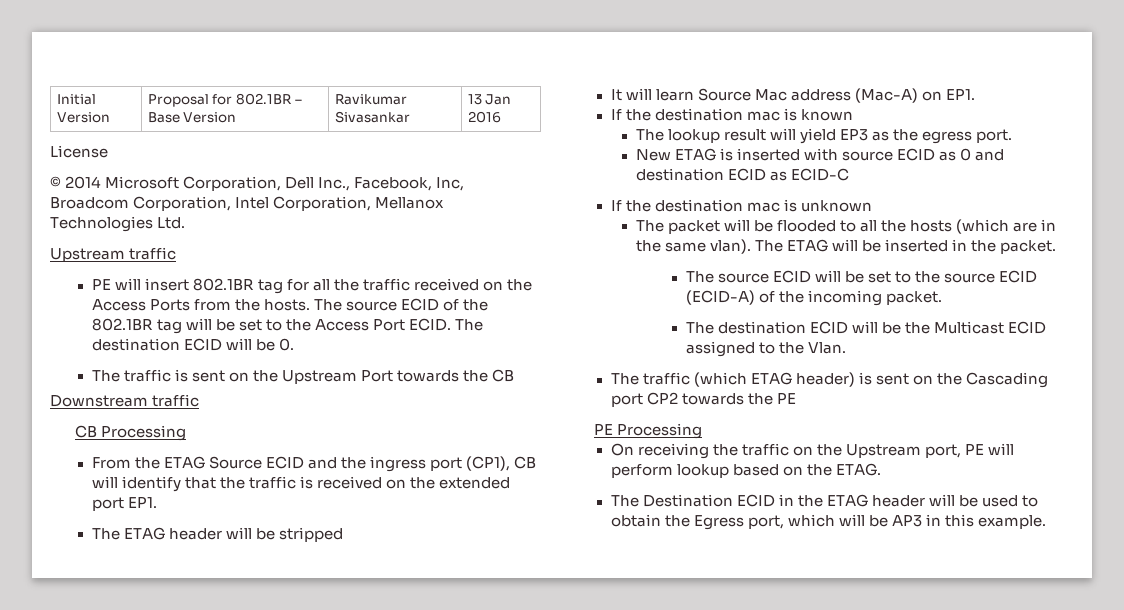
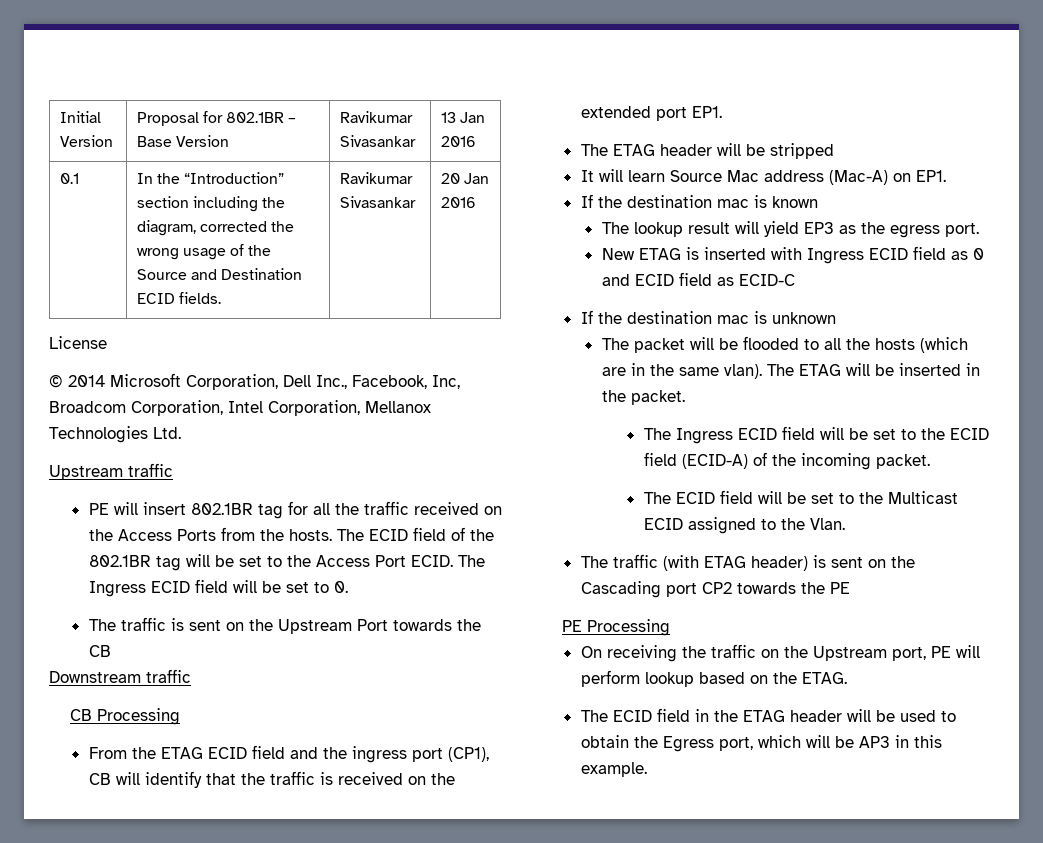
+ 0.1 | In the “Introduction” section including the diagram, corrected the wrong usage of the Source and Destination ECID fields. | Ravikumar Sivasankar | 20 Jan 2016
- The source ECID of the 802.1BR tag will be set to the Access Port ECID.
+ The ECID field of the 802.1BR tag will be set to the Access Port ECID.
- The destination ECID will be 0.
+ The Ingress ECID field will be set to 0.
- From the ETAG Source ECID and the ingress port (CP1), CB will identify that the traffic is received on the extended port EP1.
+ From the ETAG ECID field and the ingress port (CP1), CB will identify that the traffic is received on the extended port EP1.
- New ETAG is inserted with source ECID as 0 and destination ECID as ECID-C
+ New ETAG is inserted with Ingress ECID field as 0 and ECID field as ECID-C
- The source ECID will be set to the source ECID (ECID-A) of the incoming packet.
+ The Ingress ECID field will be set to the ECID field (ECID-A) of the incoming packet.
- The destination ECID will be the Multicast ECID assigned to the Vlan.
+ The ECID field will be set to the Multicast ECID assigned to the Vlan.
- The traffic (which ETAG header) is sent on the Cascading port CP2 towards the PE
+ The traffic (with ETAG header) is sent on the Cascading port CP2 towards the PE
- The Destination ECID in the ETAG header will be used to obtain the Egress port, which will be AP3 in this example.
+ The ECID field in the ETAG header will be used to obtain the Egress port, which will be AP3 in this example.

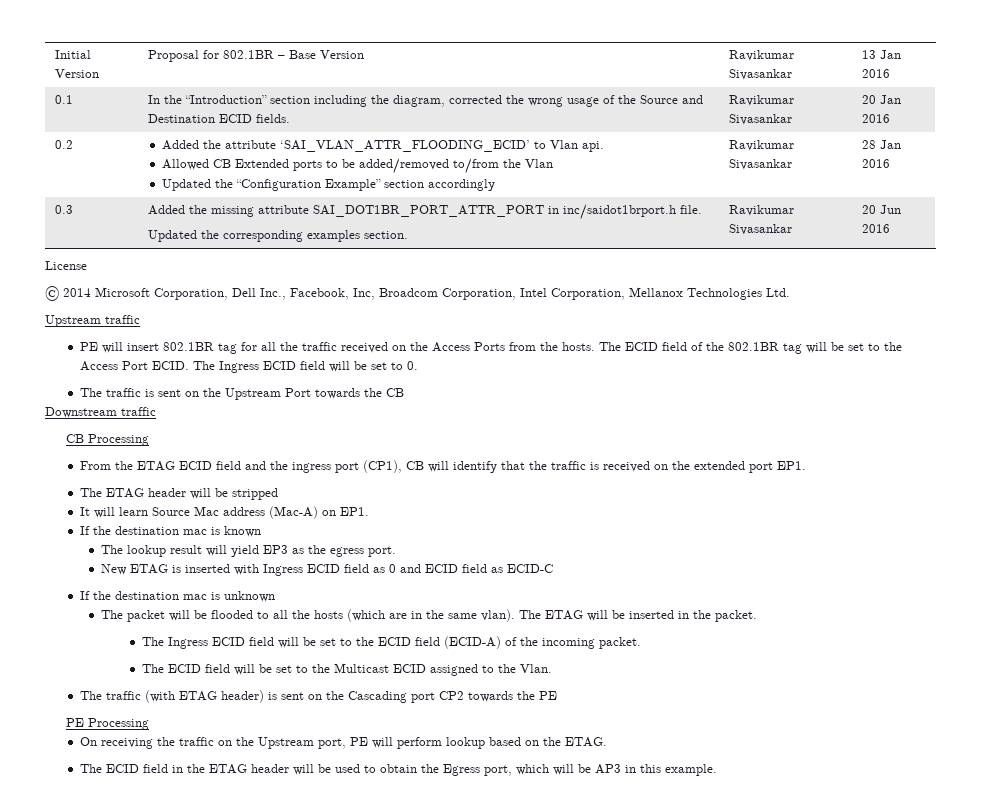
+ 0.2 | Added the attribute ‘SAI_VLAN_ATTR_FLOODING_ECID’ to Vlan api.
+ Allowed CB Extended ports to be added/removed to/from the Vlan
+ Updated the “Configuration Example” section accordingly | Ravikumar Sivasankar | 28 Jan 2016
+ 0.3 | Added the missing attribute SAI_DOT1BR_PORT_ATTR_PORT in inc/saidot1brport.h file.
+ Updated the corresponding examples section. | Ravikumar Sivasankar | 20 Jun 2016

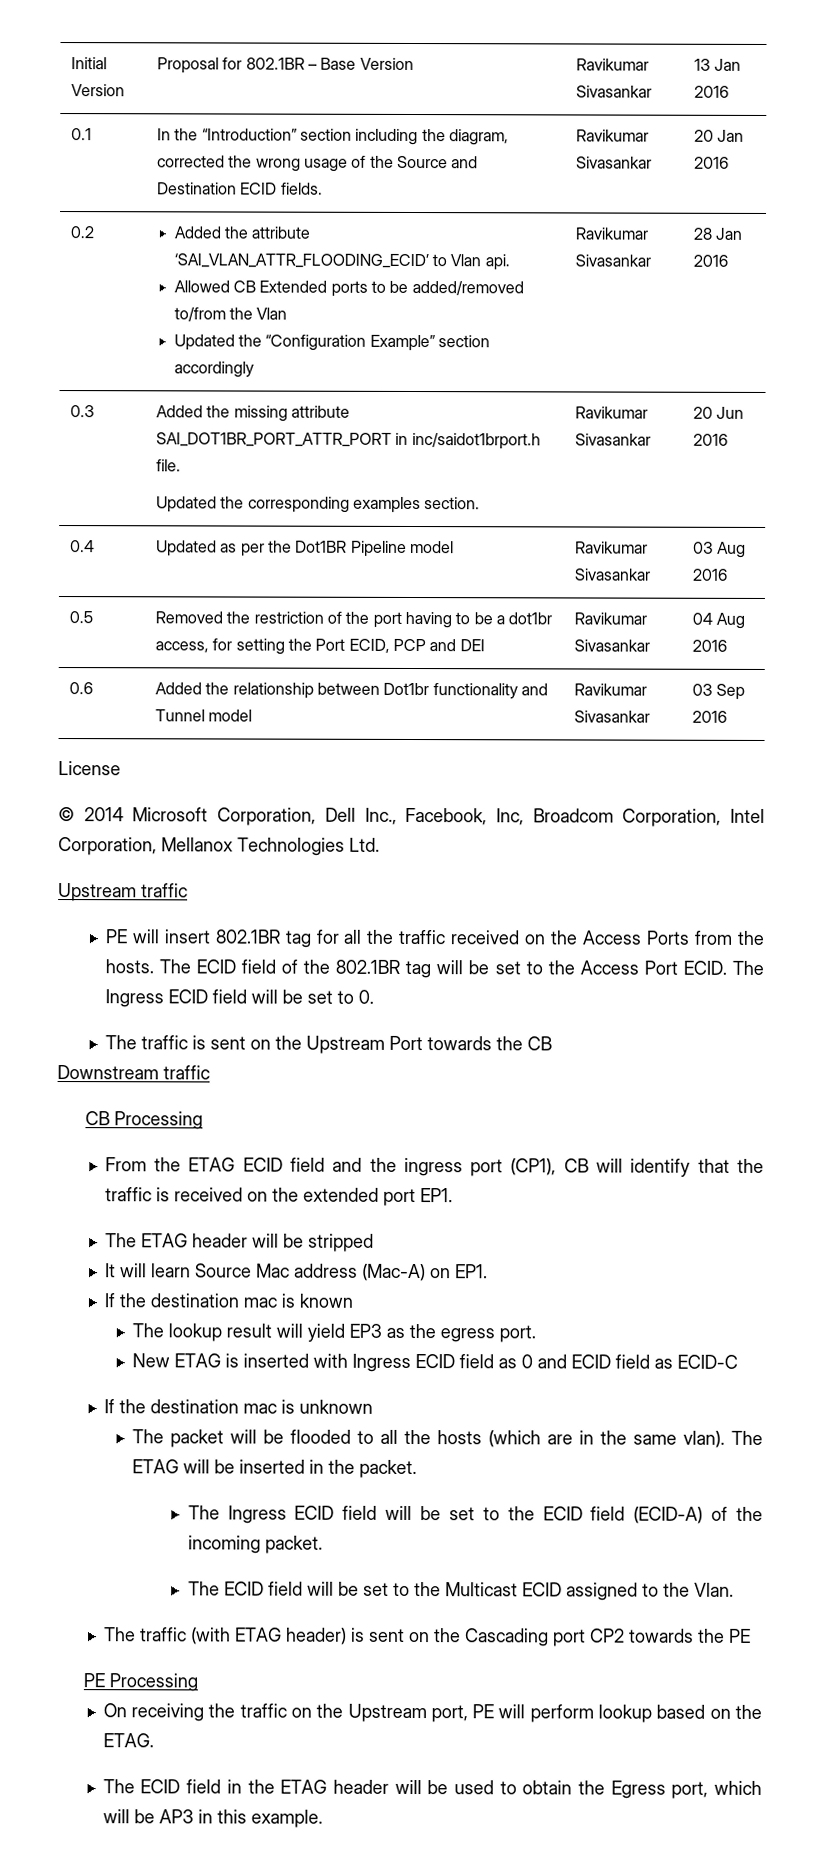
+ 0.4 | Updated as per the Dot1BR Pipeline model | Ravikumar Sivasankar | 03 Aug 2016
+ 0.5 | Removed the restriction of the port having to be a dot1br access, for setting the Port ECID, PCP and DEI | Ravikumar Sivasankar | 04 Aug 2016
+ 0.6 | Added the relationship between Dot1br functionality and Tunnel model | Ravikumar Sivasankar | 03 Sep 2016

